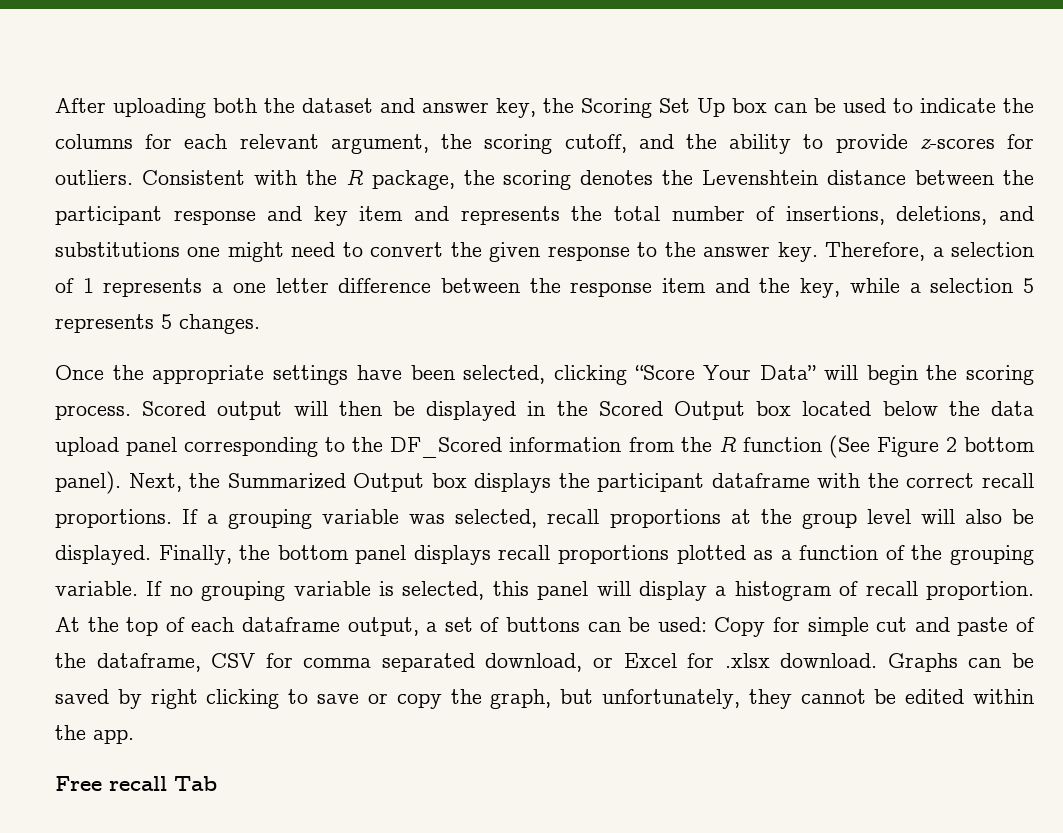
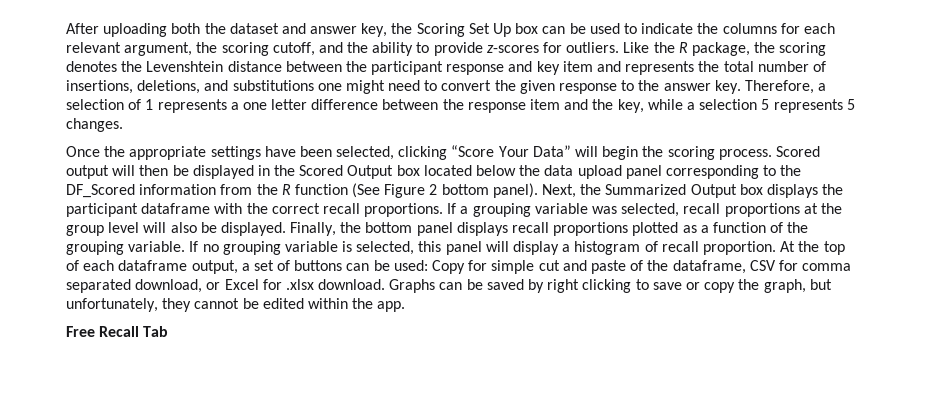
- Consistent with the R package, the scoring denotes the Levenshtein distance between the participant response and key item and represents the total number of insertions, deletions, and substitutions one might need to convert the given response to the answer key.
+ Like the R package, the scoring denotes the Levenshtein distance between the participant response and key item and represents the total number of insertions, deletions, and substitutions one might need to convert the given response to the answer key.
- Free recall Tab
+ Free Recall Tab

